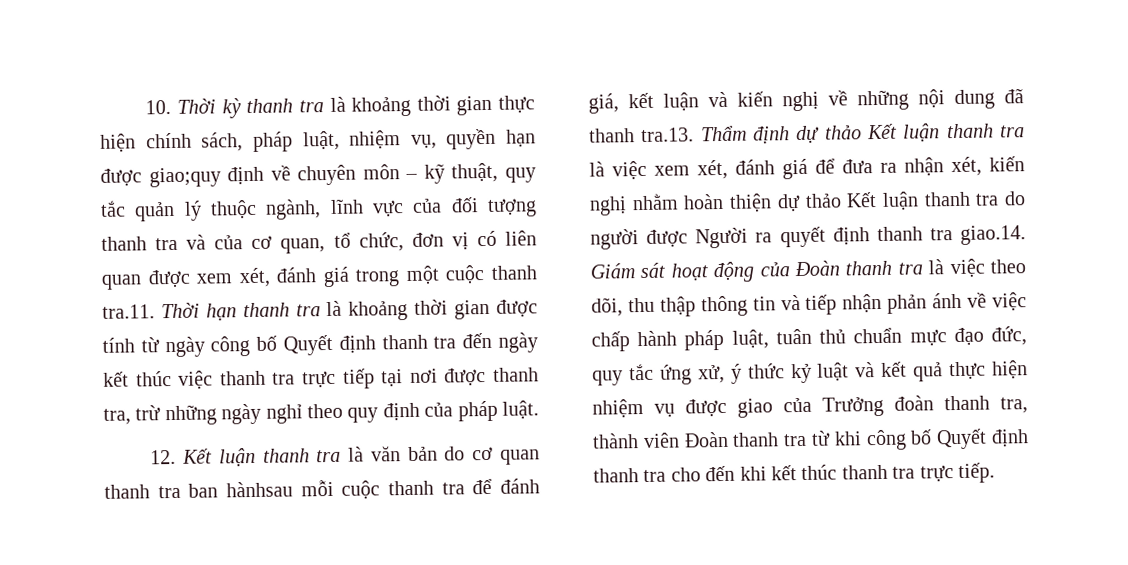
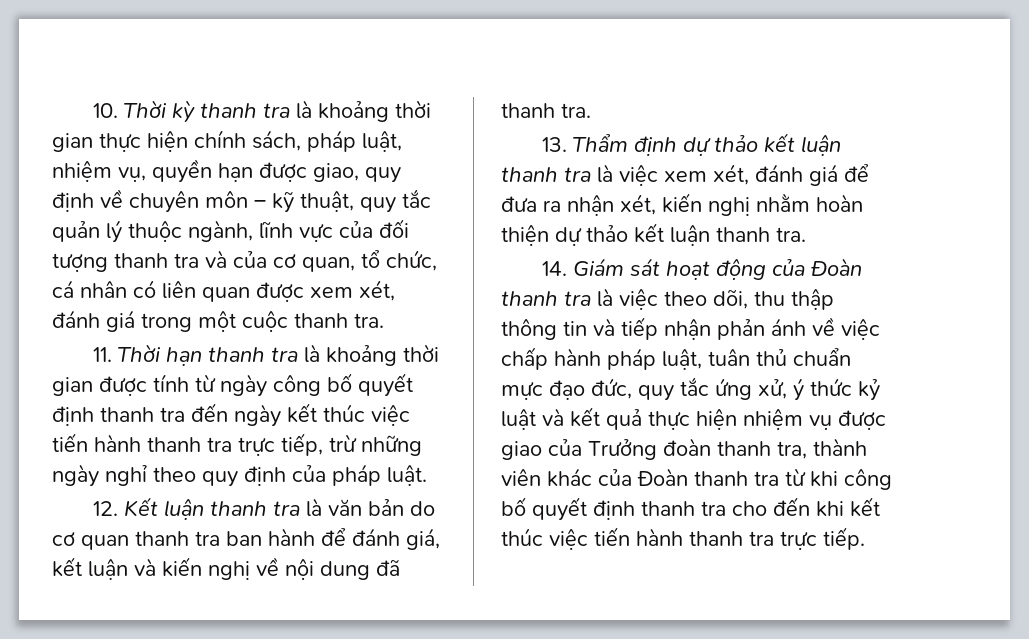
- 10. Thời kỳ thanh tra là khoảng thời gian thực hiện chính sách, pháp luật, nhiệm vụ, quyền hạn được giao;quy định về chuyên môn – kỹ thuật, quy tắc quản lý thuộc ngành, lĩnh vực của đối tượng thanh tra và của cơ quan, tổ chức, đơn vị có liên quan được xem xét, đánh giá trong một cuộc thanh tra.11. Thời hạn thanh tra là khoảng thời gian được tính từ ngày công bố Quyết định thanh tra đến ngày kết thúc việc thanh tra trực tiếp tại nơi được thanh tra, trừ những ngày nghỉ theo quy định của pháp luật.
+ 10. Thời kỳ thanh tra là khoảng thời gian thực hiện chính sách, pháp luật, nhiệm vụ, quyền hạn được giao, quy định về chuyên môn – kỹ thuật, quy tắc quản lý thuộc ngành, lĩnh vực của đối tượng thanh tra và của cơ quan, tổ chức, cá nhân có liên quan được xem xét, đánh giá trong một cuộc thanh tra.
+ 11. Thời hạn thanh tra là khoảng thời gian được tính từ ngày công bố quyết định thanh tra đến ngày kết thúc việc tiến hành thanh tra trực tiếp, trừ những ngày nghỉ theo quy định của pháp luật.
- 12. Kết luận thanh tra là văn bản do cơ quan thanh tra ban hànhsau mỗi cuộc thanh tra để đánh giá, kết luận và kiến nghị về những nội dung đã thanh tra.13. Thẩm định dự thảo Kết luận thanh tra là việc xem xét, đánh giá để đưa ra nhận xét, kiến nghị nhằm hoàn thiện dự thảo Kết luận thanh tra do người được Người ra quyết định thanh tra giao.14. Giám sát hoạt động của Đoàn thanh tra là việc theo dõi, thu thập thông tin và tiếp nhận phản ánh về việc chấp hành pháp luật, tuân thủ chuẩn mực đạo đức, quy tắc ứng xử, ý thức kỷ luật và kết quả thực hiện nhiệm vụ được giao của Trưởng đoàn thanh tra, thành viên Đoàn thanh tra từ khi công bố Quyết định thanh tra cho đến khi kết thúc thanh tra trực tiếp.
+ 12. Kết luận thanh tra là văn bản do cơ quan thanh tra ban hành để đánh giá, kết luận và kiến nghị về nội dung đã thanh tra.
+ 13. Thẩm định dự thảo kết luận thanh tra là việc xem xét, đánh giá để đưa ra nhận xét, kiến nghị nhằm hoàn thiện dự thảo kết luận thanh tra.
+ 14. Giám sát hoạt động của Đoàn thanh tra là việc theo dõi, thu thập thông tin và tiếp nhận phản ánh về việc chấp hành pháp luật, tuân thủ chuẩn mực đạo đức, quy tắc ứng xử, ý thức kỷ luật và kết quả thực hiện nhiệm vụ được giao của Trưởng đoàn thanh tra, thành viên khác của Đoàn thanh tra từ khi công bố quyết định thanh tra cho đến khi kết thúc việc tiến hành thanh tra trực tiếp.

